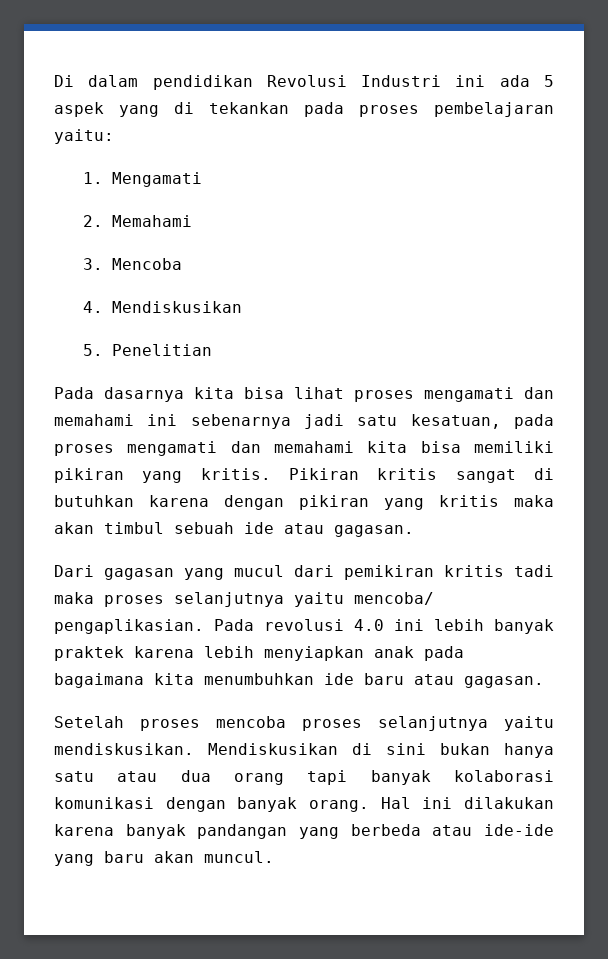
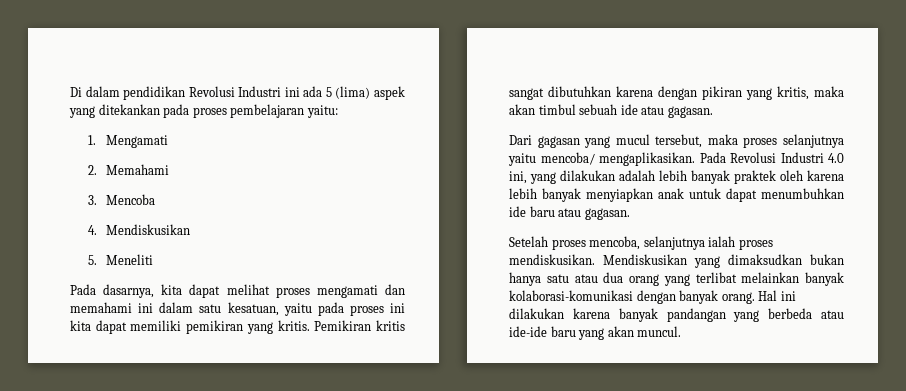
- Di dalam pendidikan Revolusi Industri ini ada 5 aspek yang di tekankan pada proses pembelajaran yaitu:
+ Di dalam pendidikan Revolusi Industri ini ada 5 (lima) aspek yang ditekankan pada proses pembelajaran yaitu:
- 5. Penelitian
- Pada dasarnya kita bisa lihat proses mengamati dan memahami ini sebenarnya jadi satu kesatuan, pada proses mengamati dan memahami kita bisa memiliki pikiran yang kritis.
+ 5. Meneliti
+ Pada dasarnya, kita dapat melihat proses mengamati dan memahami ini dalam satu kesatuan, yaitu pada proses ini kita dapat memiliki pemikiran yang kritis.
- Pikiran kritis sangat di butuhkan karena dengan pikiran yang kritis maka akan timbul sebuah ide atau gagasan.
+ Pemikiran kritis sangat dibutuhkan karena dengan pikiran yang kritis, maka akan timbul sebuah ide atau gagasan.
- Dari gagasan yang mucul dari pemikiran kritis tadi maka proses selanjutnya yaitu mencoba/ pengaplikasian. Pada revolusi 4.0 ini lebih banyak praktek karena lebih menyiapkan anak pada bagaimana kita menumbuhkan ide baru atau gagasan.
+ Dari gagasan yang mucul tersebut, maka proses selanjutnya yaitu mencoba/ mengaplikasikan. Pada Revolusi Industri 4.0 ini, yang dilakukan adalah lebih banyak praktek oleh karena lebih banyak menyiapkan anak untuk dapat menumbuhkan ide baru atau gagasan.
- Setelah proses mencoba proses selanjutnya yaitu mendiskusikan. Mendiskusikan di sini bukan hanya satu atau dua orang tapi banyak kolaborasi komunikasi dengan banyak orang.
+ Setelah proses mencoba, selanjutnya ialah proses mendiskusikan. Mendiskusikan yang dimaksudkan bukan hanya satu atau dua orang yang terlibat melainkan banyak kolaborasi-komunikasi dengan banyak orang.
- Hal ini dilakukan karena banyak pandangan yang berbeda atau ide-ide yang baru akan muncul.
+ Hal ini dilakukan karena banyak pandangan yang berbeda atau ide-ide baru yang akan muncul.

